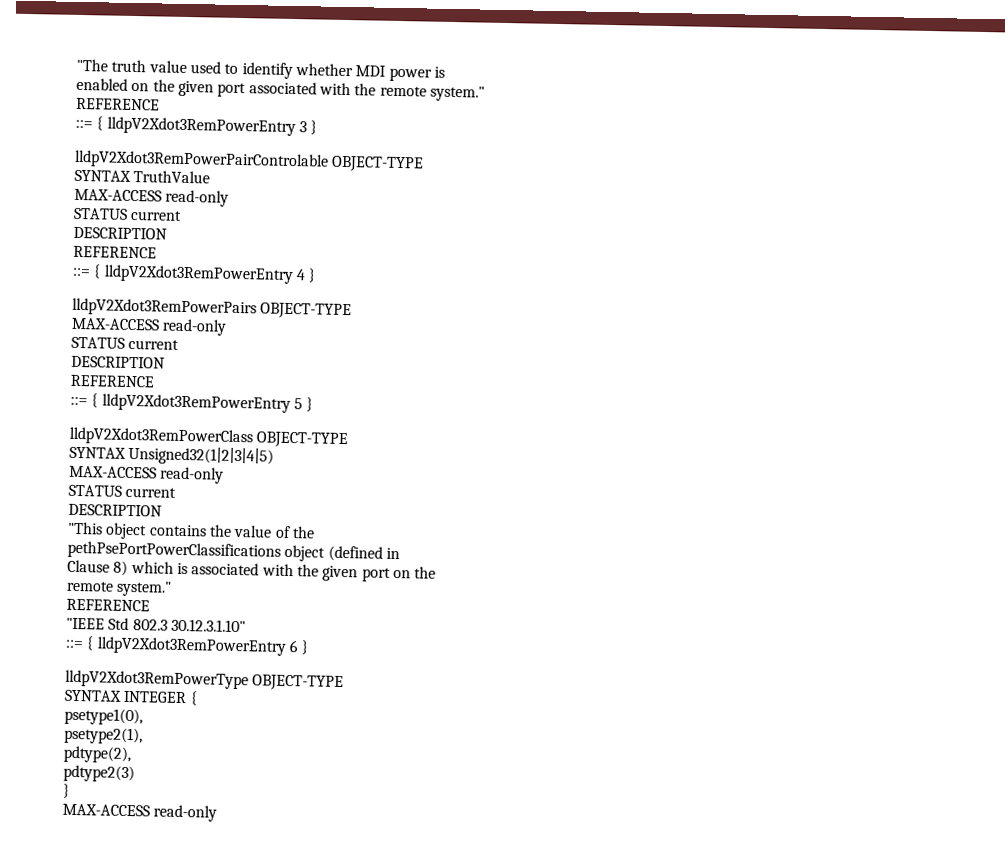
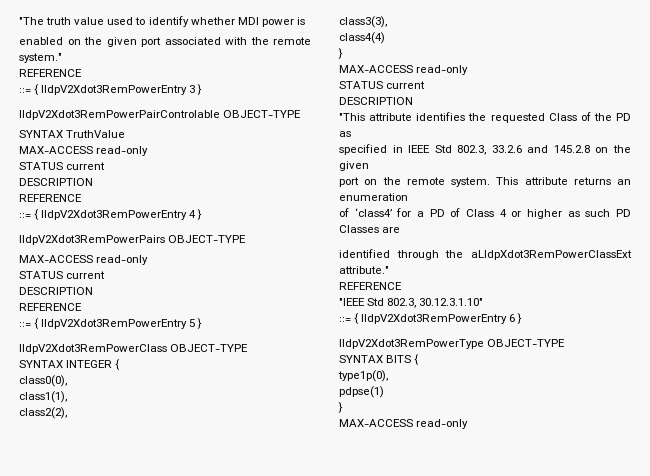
- SYNTAX Unsigned32(1|2|3|4|5)
+ SYNTAX INTEGER {
+ class0(0),
+ class1(1),
+ class2(2),
+ class3(3),
+ class4(4)
+ }
- "This object contains the value of the
- pethPsePortPowerClassifications object (defined in
- Clause 8) which is associated with the given port on the
- remote system."
+ "This attribute identifies the requested Class of the PD as
+ specified in IEEE Std 802.3, 33.2.6 and 145.2.8 on the given
+ port on the remote system. This attribute returns an enumeration
+ of ‘class4’ for a PD of Class 4 or higher as such PD Classes are
+ identified through the aLldpXdot3RemPowerClassExt attribute."
- "IEEE Std 802.3 30.12.3.1.10"
+ "IEEE Std 802.3, 30.12.3.1.10"
- SYNTAX INTEGER {
- psetype1(0),
- psetype2(1),
- pdtype(2),
- pdtype2(3)
+ SYNTAX BITS {
+ type1p(0),
+ pdpse(1)

